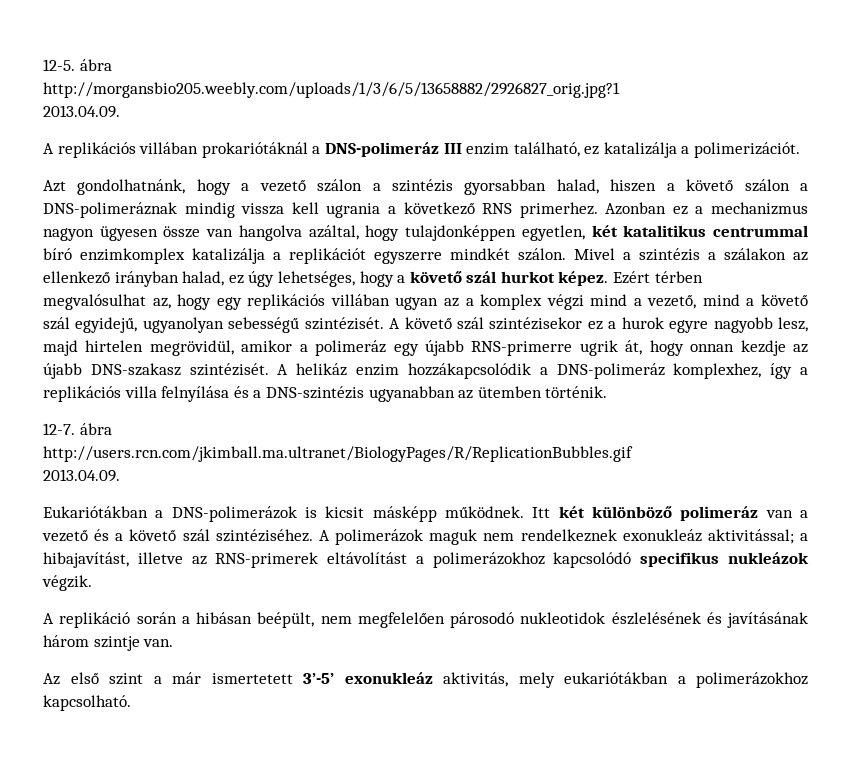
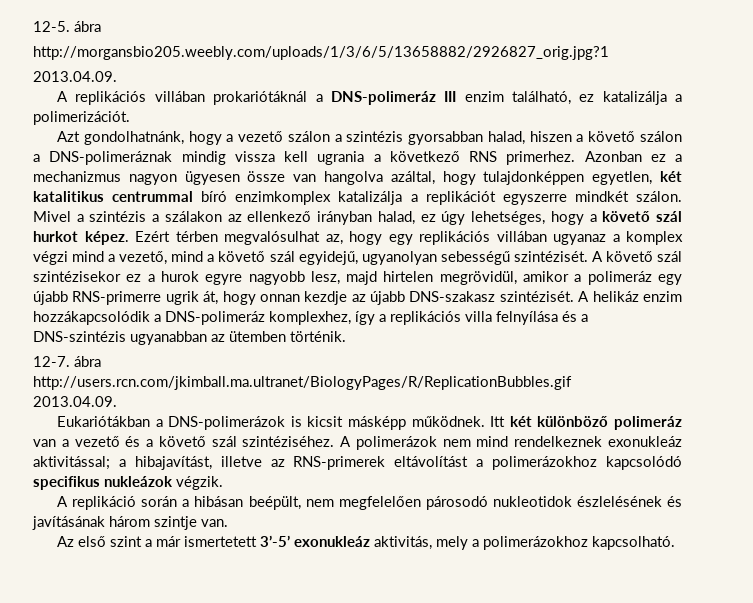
- Ezért térben megvalósulhat az, hogy egy replikációs villában ugyan az a komplex végzi mind a vezető, mind a követő szál egyidejű, ugyanolyan sebességű szintézisét.
+ Ezért térben megvalósulhat az, hogy egy replikációs villában ugyanaz a komplex végzi mind a vezető, mind a követő szál egyidejű, ugyanolyan sebességű szintézisét.
- A polimerázok maguk nem rendelkeznek exonukleáz aktivitással; a hibajavítást, illetve az RNS-primerek eltávolítást a polimerázokhoz kapcsolódó specifikus nukleázok végzik.
+ A polimerázok nem mind rendelkeznek exonukleáz aktivitással; a hibajavítást, illetve az RNS-primerek eltávolítást a polimerázokhoz kapcsolódó specifikus nukleázok végzik.
- Az első szint a már ismertetett 3’-5’ exonukleáz aktivitás, mely eukariótákban a polimerázokhoz kapcsolható.
+ Az első szint a már ismertetett 3’-5’ exonukleáz aktivitás, mely a polimerázokhoz kapcsolható.

